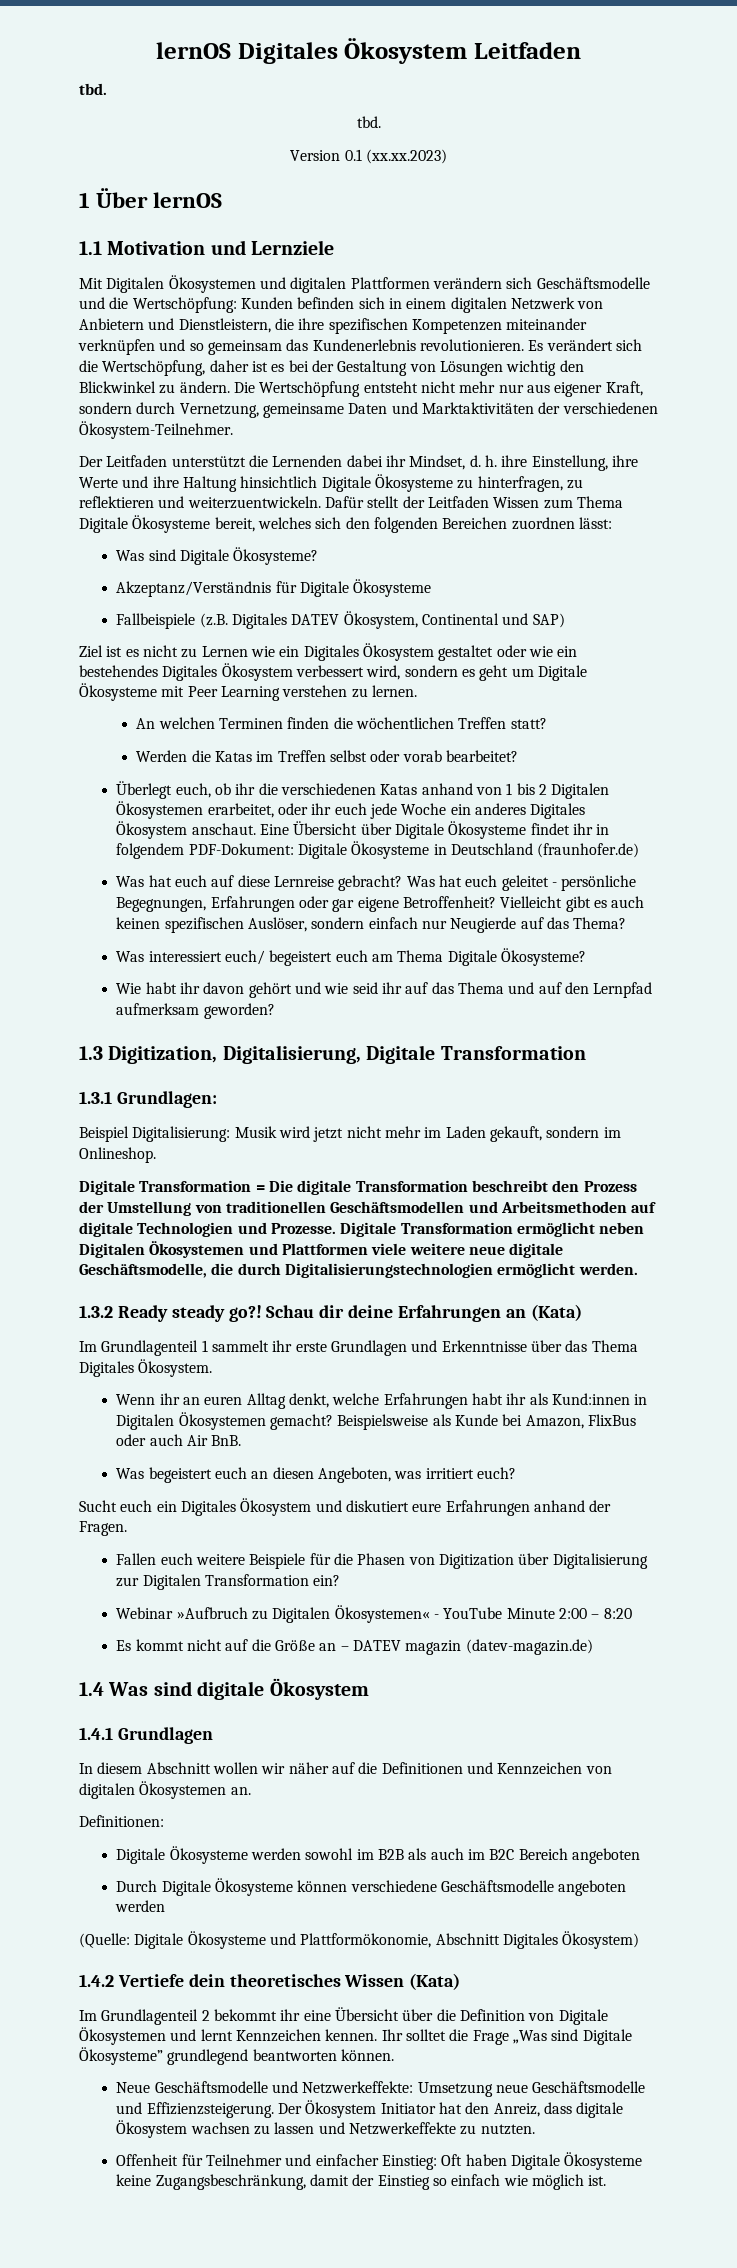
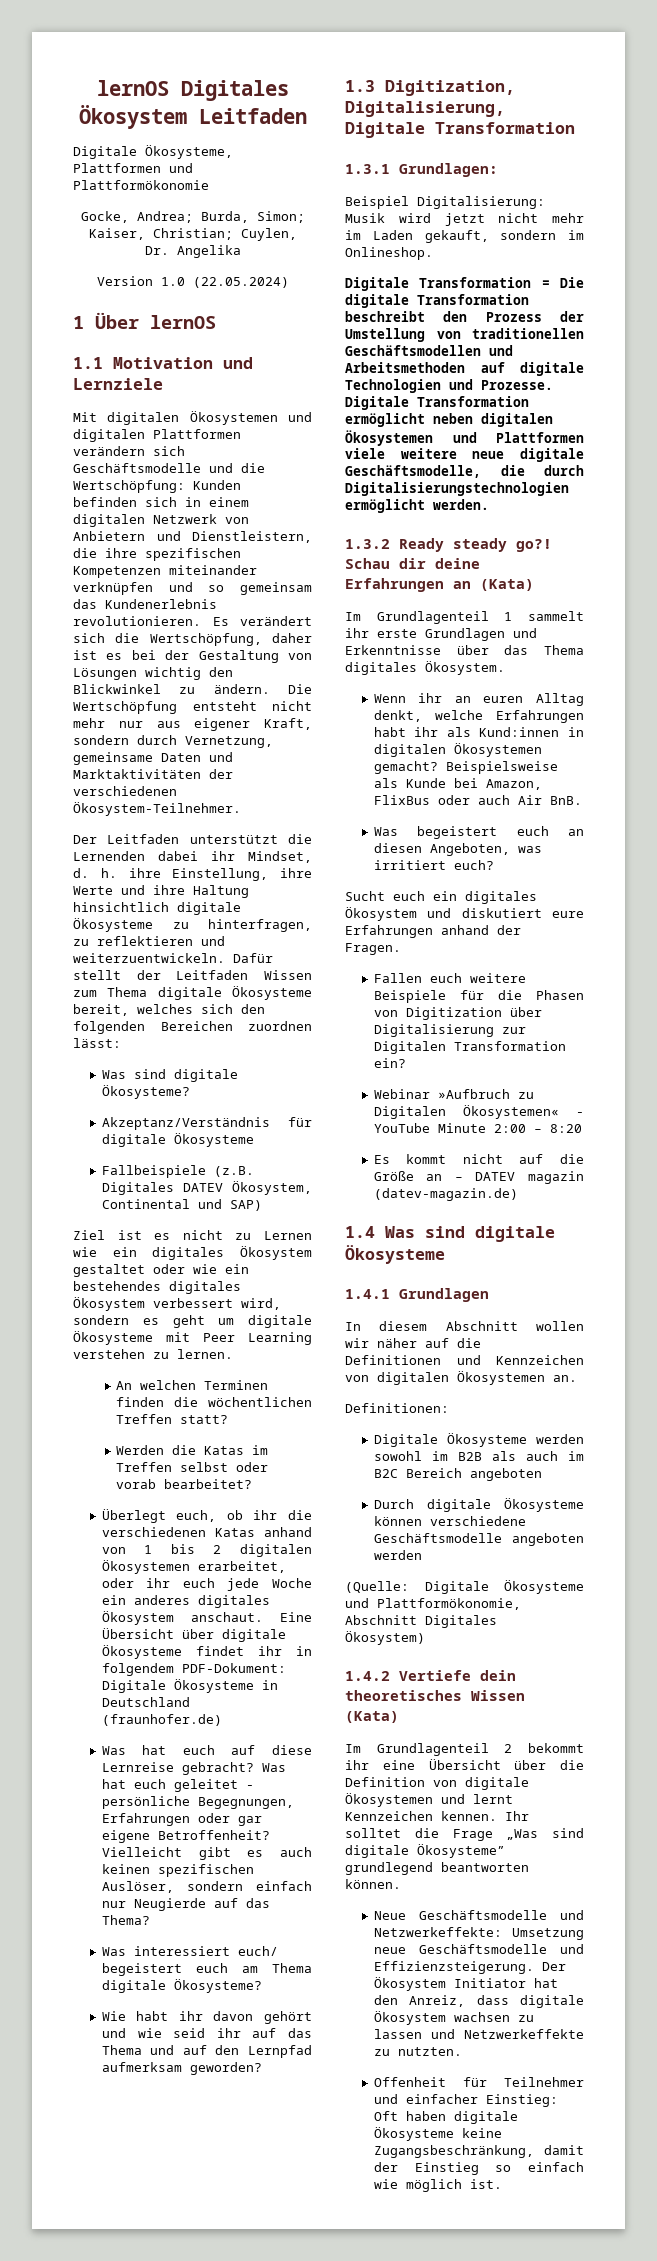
  lernOS Digitales Ökosystem Leitfaden
- tbd.
- tbd.
+ Digitale Ökosysteme, Plattformen und Plattformökonomie
+ Gocke, Andrea; Burda, Simon; Kaiser, Christian; Cuylen, Dr. Angelika
- Version 0.1 (xx.xx.2023)
+ Version 1.0 (22.05.2024)
- Mit Digitalen Ökosystemen und digitalen Plattformen verändern sich Geschäftsmodelle und die Wertschöpfung: Kunden befinden sich in einem digitalen Netzwerk von Anbietern und Dienstleistern, die ihre spezifischen Kompetenzen miteinander verknüpfen und so gemeinsam das Kundenerlebnis revolutionieren.
+ Mit digitalen Ökosystemen und digitalen Plattformen verändern sich Geschäftsmodelle und die Wertschöpfung: Kunden befinden sich in einem digitalen Netzwerk von Anbietern und Dienstleistern, die ihre spezifischen Kompetenzen miteinander verknüpfen und so gemeinsam das Kundenerlebnis revolutionieren.
- Der Leitfaden unterstützt die Lernenden dabei ihr Mindset, d. h. ihre Einstellung, ihre Werte und ihre Haltung hinsichtlich Digitale Ökosysteme zu hinterfragen, zu reflektieren und weiterzuentwickeln.
+ Der Leitfaden unterstützt die Lernenden dabei ihr Mindset, d. h. ihre Einstellung, ihre Werte und ihre Haltung hinsichtlich digitale Ökosysteme zu hinterfragen, zu reflektieren und weiterzuentwickeln.
- Dafür stellt der Leitfaden Wissen zum Thema Digitale Ökosysteme bereit, welches sich den folgenden Bereichen zuordnen lässt:
+ Dafür stellt der Leitfaden Wissen zum Thema digitale Ökosysteme bereit, welches sich den folgenden Bereichen zuordnen lässt:
- Was sind Digitale Ökosysteme?
+ Was sind digitale Ökosysteme?
- Akzeptanz/Verständnis für Digitale Ökosysteme
+ Akzeptanz/Verständnis für digitale Ökosysteme
- Ziel ist es nicht zu Lernen wie ein Digitales Ökosystem gestaltet oder wie ein bestehendes Digitales Ökosystem verbessert wird, sondern es geht um Digitale Ökosysteme mit Peer Learning verstehen zu lernen.
+ Ziel ist es nicht zu Lernen wie ein digitales Ökosystem gestaltet oder wie ein bestehendes digitales Ökosystem verbessert wird, sondern es geht um digitale Ökosysteme mit Peer Learning verstehen zu lernen.
- Überlegt euch, ob ihr die verschiedenen Katas anhand von 1 bis 2 Digitalen Ökosystemen erarbeitet, oder ihr euch jede Woche ein anderes Digitales Ökosystem anschaut.
+ Überlegt euch, ob ihr die verschiedenen Katas anhand von 1 bis 2 digitalen Ökosystemen erarbeitet, oder ihr euch jede Woche ein anderes digitales Ökosystem anschaut.
- Eine Übersicht über Digitale Ökosysteme findet ihr in folgendem PDF-Dokument: Digitale Ökosysteme in Deutschland (fraunhofer.de)
+ Eine Übersicht über digitale Ökosysteme findet ihr in folgendem PDF-Dokument: Digitale Ökosysteme in Deutschland (fraunhofer.de)
- Was interessiert euch/ begeistert euch am Thema Digitale Ökosysteme?
+ Was interessiert euch/ begeistert euch am Thema digitale Ökosysteme?
- Digitale Transformation ermöglicht neben Digitalen Ökosystemen und Plattformen viele weitere neue digitale Geschäftsmodelle, die durch Digitalisierungstechnologien ermöglicht werden.
+ Digitale Transformation ermöglicht neben digitalen Ökosystemen und Plattformen viele weitere neue digitale Geschäftsmodelle, die durch Digitalisierungstechnologien ermöglicht werden.
- Im Grundlagenteil 1 sammelt ihr erste Grundlagen und Erkenntnisse über das Thema Digitales Ökosystem.
+ Im Grundlagenteil 1 sammelt ihr erste Grundlagen und Erkenntnisse über das Thema digitales Ökosystem.
- Wenn ihr an euren Alltag denkt, welche Erfahrungen habt ihr als Kund:innen in Digitalen Ökosystemen gemacht?
+ Wenn ihr an euren Alltag denkt, welche Erfahrungen habt ihr als Kund:innen in digitalen Ökosystemen gemacht?
- Sucht euch ein Digitales Ökosystem und diskutiert eure Erfahrungen anhand der Fragen.
+ Sucht euch ein digitales Ökosystem und diskutiert eure Erfahrungen anhand der Fragen.
- 1.4 Was sind digitale Ökosystem
+ 1.4 Was sind digitale Ökosysteme
- Durch Digitale Ökosysteme können verschiedene Geschäftsmodelle angeboten werden
+ Durch digitale Ökosysteme können verschiedene Geschäftsmodelle angeboten werden
- Im Grundlagenteil 2 bekommt ihr eine Übersicht über die Definition von Digitale Ökosystemen und lernt Kennzeichen kennen.
+ Im Grundlagenteil 2 bekommt ihr eine Übersicht über die Definition von digitale Ökosystemen und lernt Kennzeichen kennen.
- Ihr solltet die Frage „Was sind Digitale Ökosysteme” grundlegend beantworten können.
+ Ihr solltet die Frage „Was sind digitale Ökosysteme” grundlegend beantworten können.
- Offenheit für Teilnehmer und einfacher Einstieg: Oft haben Digitale Ökosysteme keine Zugangsbeschränkung, damit der Einstieg so einfach wie möglich ist.
+ Offenheit für Teilnehmer und einfacher Einstieg: Oft haben digitale Ökosysteme keine Zugangsbeschränkung, damit der Einstieg so einfach wie möglich ist.

